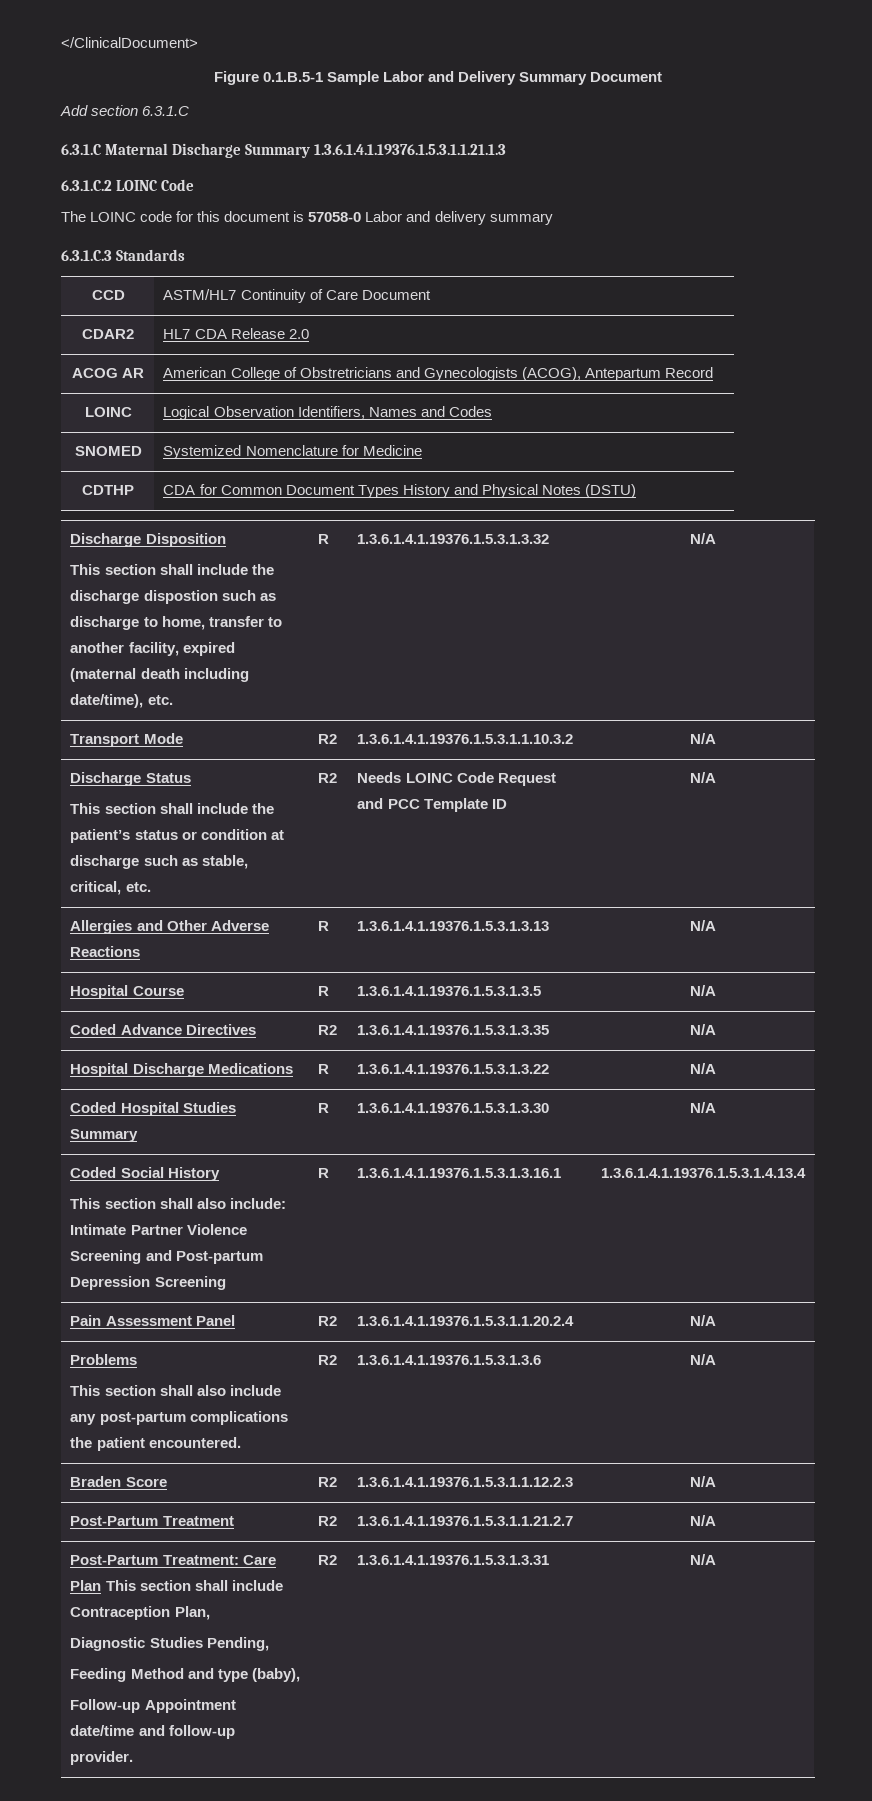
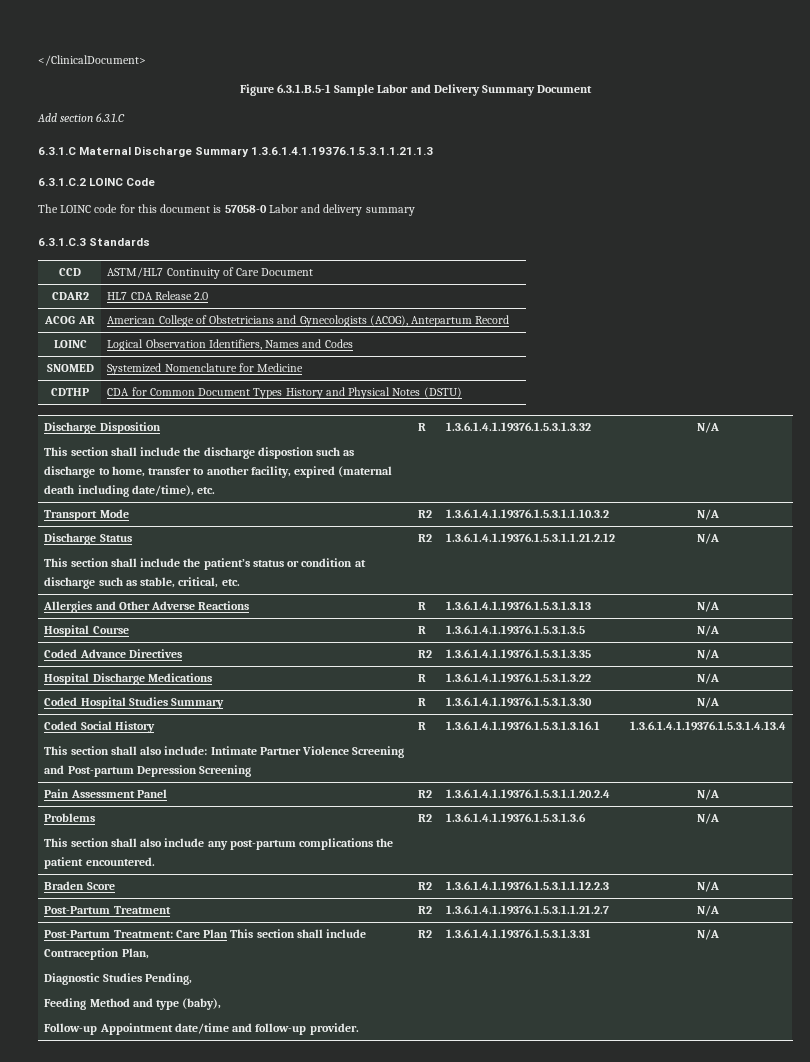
- Figure 0.1.B.5-1 Sample Labor and Delivery Summary Document
+ Figure 6.3.1.B.5-1 Sample Labor and Delivery Summary Document
- ACOG AR | American College of Obstretricians and Gynecologists (ACOG), Antepartum Record
+ ACOG AR | American College of Obstetricians and Gynecologists (ACOG), Antepartum Record
  Discharge Status
- This section shall include the patient’s status or condition at discharge such as stable, critical, etc. | R2 | Needs LOINC Code Request and PCC Template ID | N/A
+ This section shall include the patient’s status or condition at discharge such as stable, critical, etc. | R2 | 1.3.6.1.4.1.19376.1.5.3.1.1.21.2.12 | N/A

